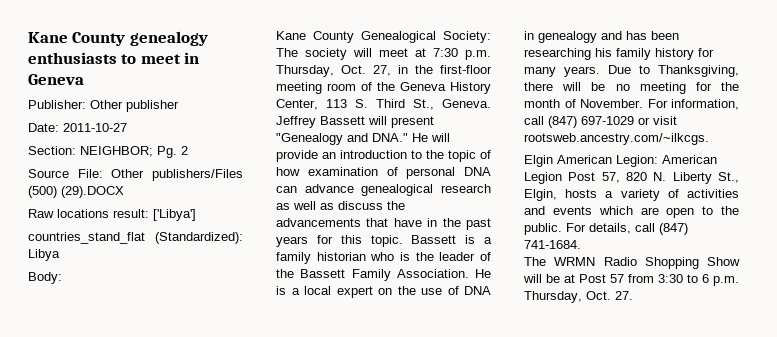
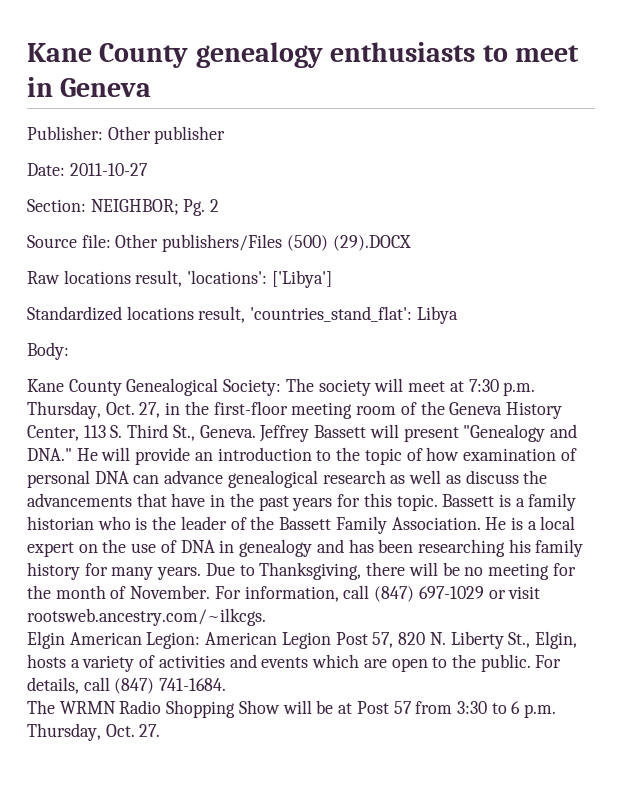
- Source File: Other publishers/Files (500) (29).DOCX
+ Source file: Other publishers/Files (500) (29).DOCX
- Raw locations result: ['Libya']
+ Raw locations result, 'locations': ['Libya']
- countries_stand_flat (Standardized): Libya
+ Standardized locations result, 'countries_stand_flat': Libya

